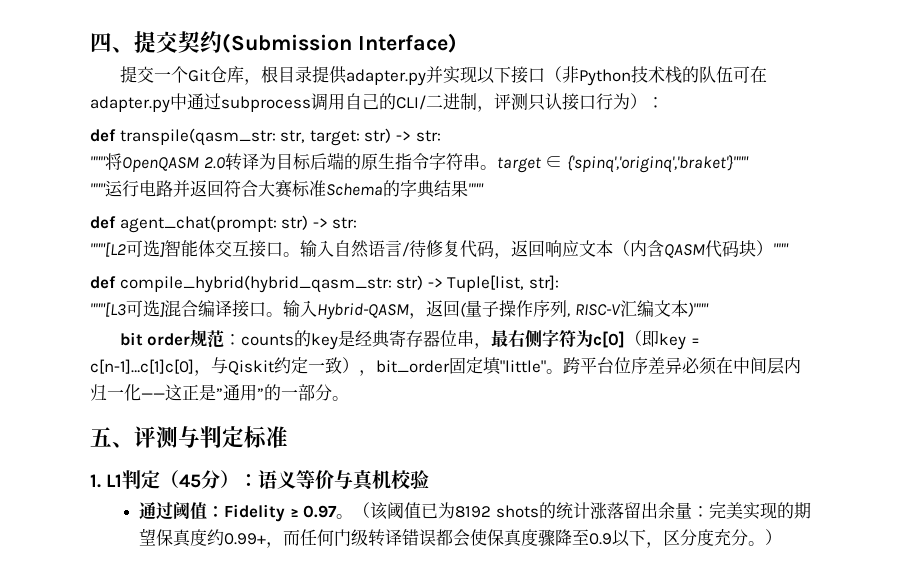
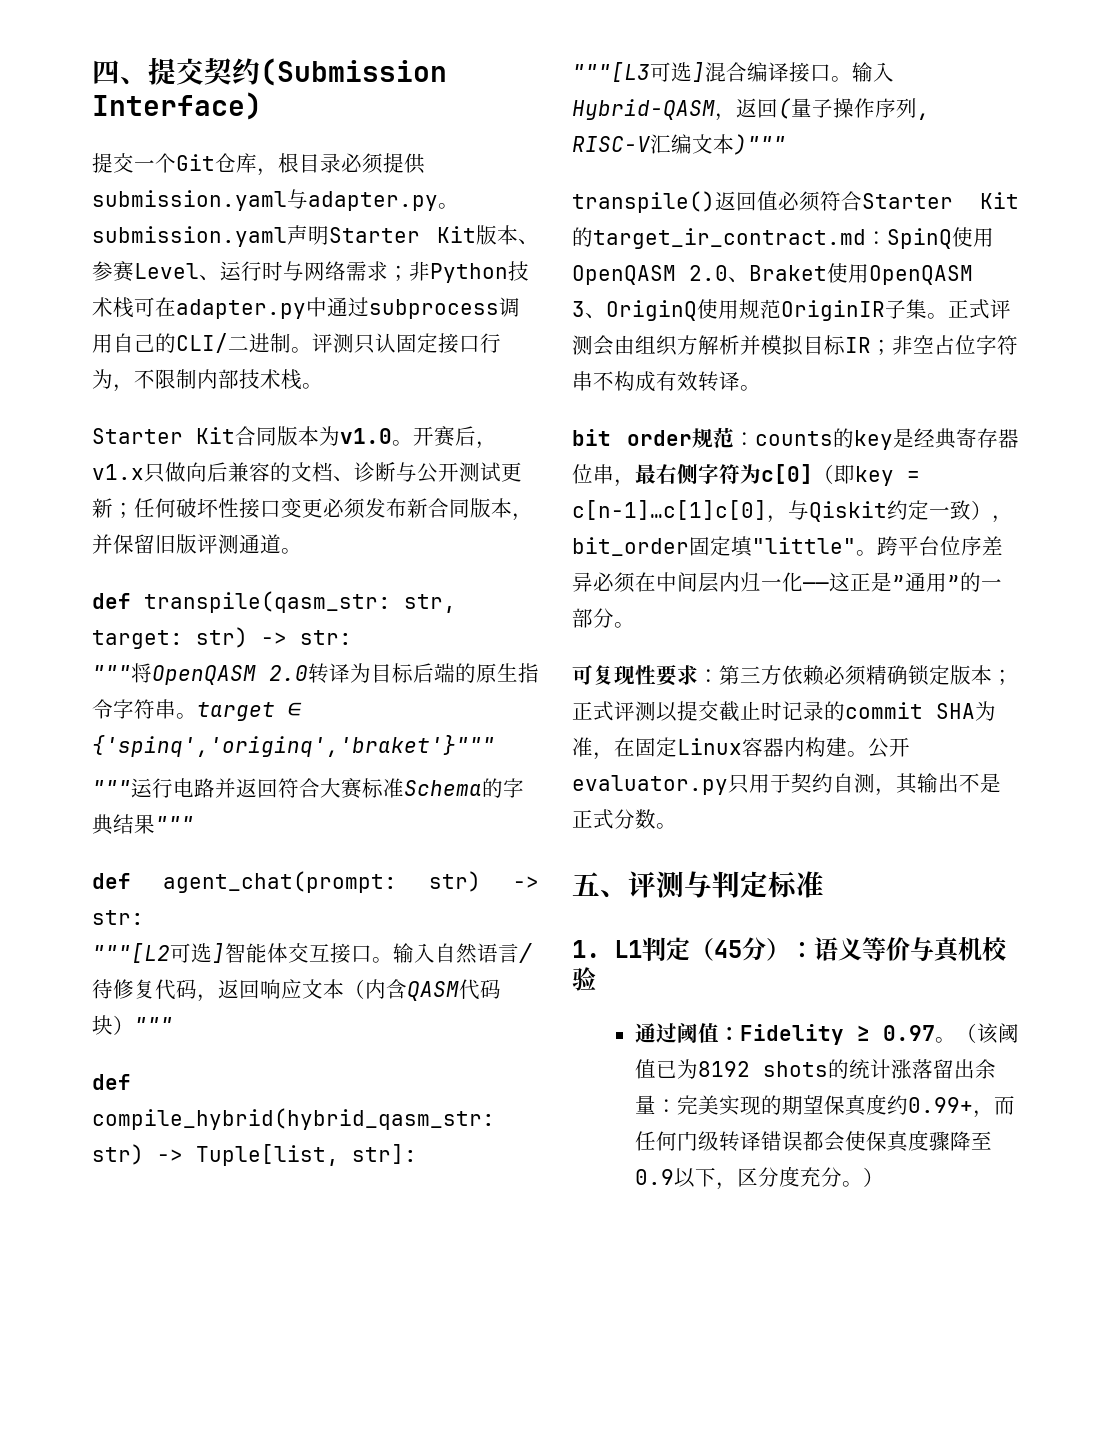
- 提交一个Git仓库，根目录提供adapter.py并实现以下接口（非Python技术栈的队伍可在adapter.py中通过subprocess调用自己的CLI/二进制，评测只认接口行为）：
+ 提交一个Git仓库，根目录必须提供submission.yaml与adapter.py。submission.yaml声明Starter Kit版本、参赛Level、运行时与网络需求；非Python技术栈可在adapter.py中通过subprocess调用自己的CLI/二进制。评测只认固定接口行为，不限制内部技术栈。
+ Starter Kit合同版本为v1.0。开赛后，v1.x只做向后兼容的文档、诊断与公开测试更新；任何破坏性接口变更必须发布新合同版本，并保留旧版评测通道。
+ transpile()返回值必须符合Starter Kit的target_ir_contract.md：SpinQ使用OpenQASM 2.0、Braket使用OpenQASM 3、OriginQ使用规范OriginIR子集。正式评测会由组织方解析并模拟目标IR；非空占位字符串不构成有效转译。
+ 可复现性要求：第三方依赖必须精确锁定版本；正式评测以提交截止时记录的commit SHA为准，在固定Linux容器内构建。公开evaluator.py只用于契约自测，其输出不是正式分数。

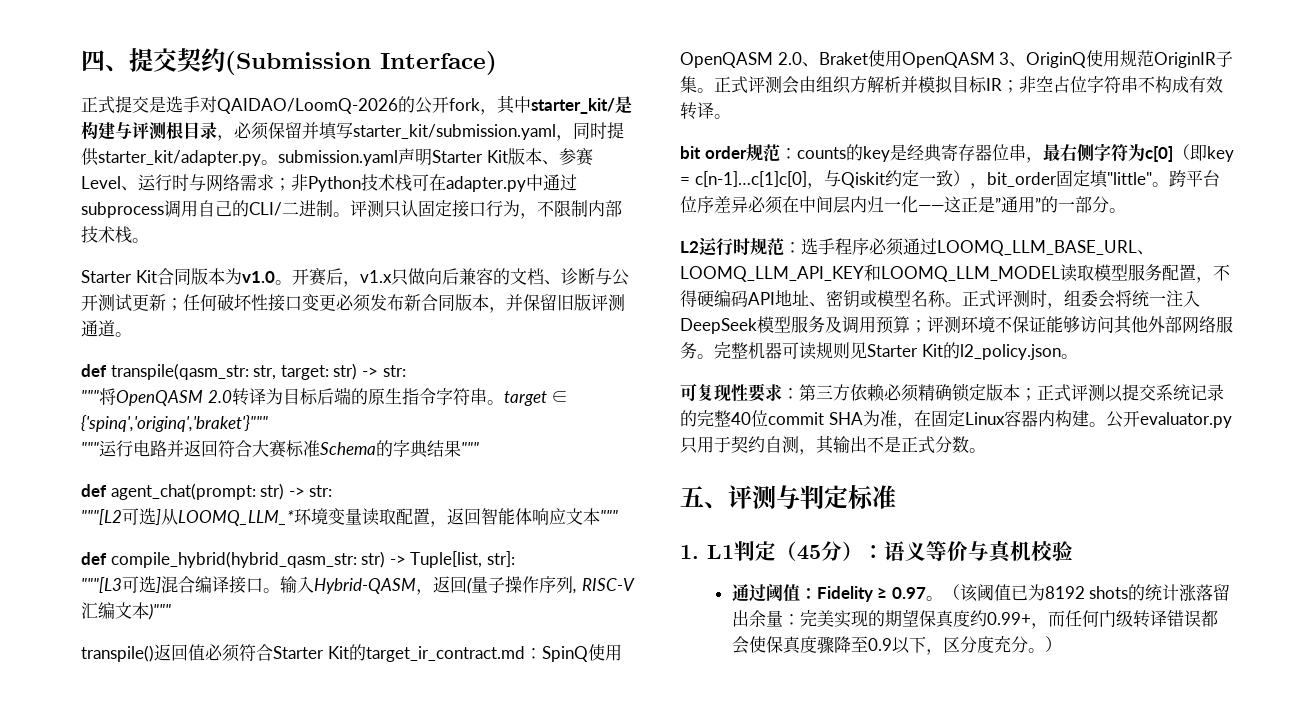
- 提交一个Git仓库，根目录必须提供submission.yaml与adapter.py。submission.yaml声明Starter Kit版本、参赛Level、运行时与网络需求；非Python技术栈可在adapter.py中通过subprocess调用自己的CLI/二进制。
+ 正式提交是选手对QAIDAO/LoomQ-2026的公开fork，其中starter_kit/是构建与评测根目录，必须保留并填写starter_kit/submission.yaml，同时提供starter_kit/adapter.py。submission.yaml声明Starter Kit版本、参赛Level、运行时与网络需求；非Python技术栈可在adapter.py中通过subprocess调用自己的CLI/二进制。
- """[L2可选]智能体交互接口。输入自然语言/待修复代码，返回响应文本（内含QASM代码块）"""
+ """[L2可选]从LOOMQ_LLM_*环境变量读取配置，返回智能体响应文本"""
+ L2运行时规范：选手程序必须通过LOOMQ_LLM_BASE_URL、LOOMQ_LLM_API_KEY和LOOMQ_LLM_MODEL读取模型服务配置，不得硬编码API地址、密钥或模型名称。正式评测时，组委会将统一注入DeepSeek模型服务及调用预算；评测环境不保证能够访问其他外部网络服务。完整机器可读规则见Starter Kit的l2_policy.json。
- 可复现性要求：第三方依赖必须精确锁定版本；正式评测以提交截止时记录的commit SHA为准，在固定Linux容器内构建。
+ 可复现性要求：第三方依赖必须精确锁定版本；正式评测以提交系统记录的完整40位commit SHA为准，在固定Linux容器内构建。

